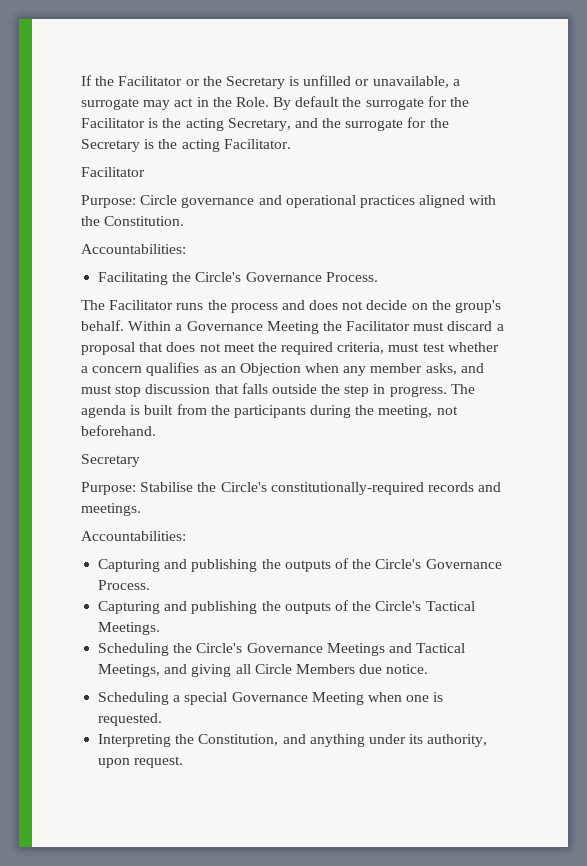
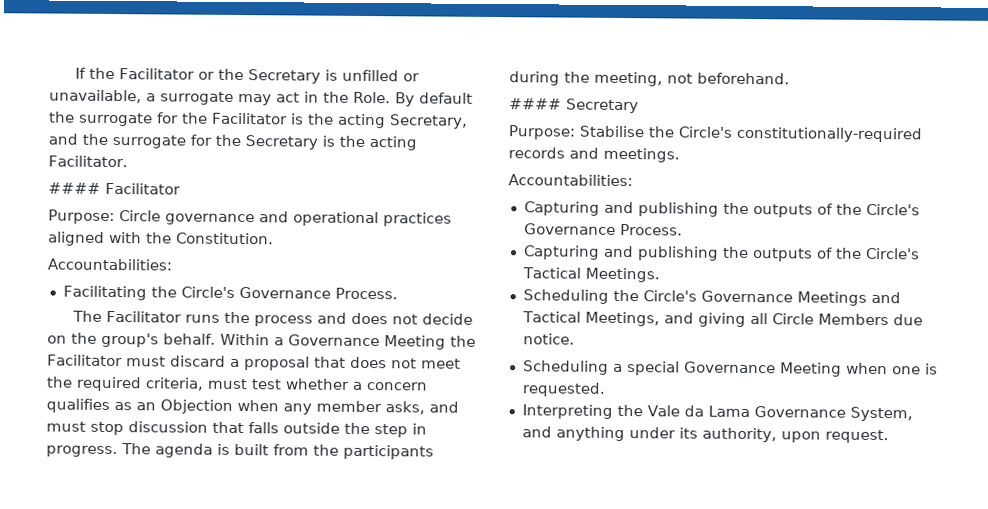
  By default the surrogate for the Facilitator is the acting Secretary, and the surrogate for the Secretary is the acting Facilitator.
- Facilitator
+ #### Facilitator
  The agenda is built from the participants during the meeting, not beforehand.
- Secretary
+ #### Secretary
- Interpreting the Constitution, and anything under its authority, upon request.
+ Interpreting the Vale da Lama Governance System, and anything under its authority, upon request.

